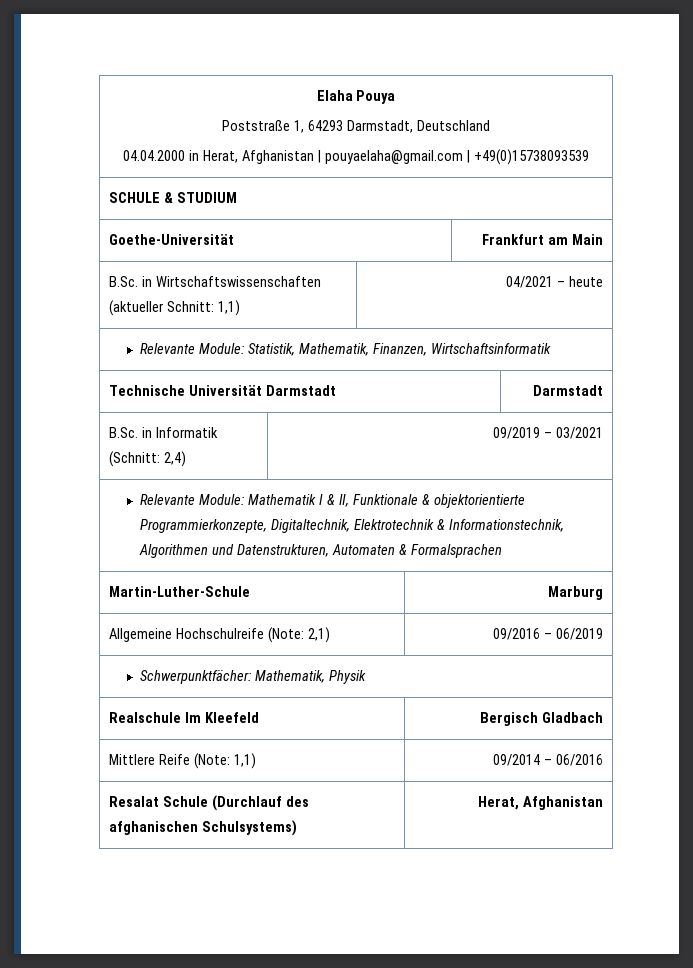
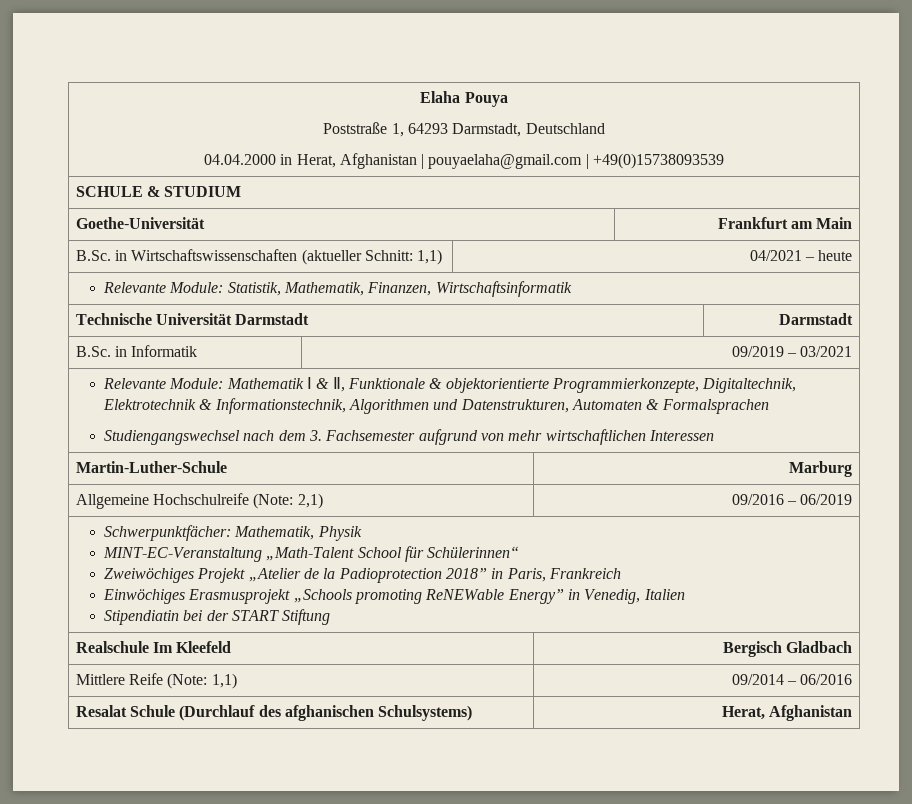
- B.Sc. in Informatik (Schnitt: 2,4) | 09/2019 – 03/2021
+ B.Sc. in Informatik | 09/2019 – 03/2021
  Relevante Module: Mathematik Ⅰ & Ⅱ, Funktionale & objektorientierte Programmierkonzepte, Digitaltechnik, Elektrotechnik & Informationstechnik, Algorithmen und Datenstrukturen, Automaten & Formalsprachen
+ Studiengangswechsel nach dem 3. Fachsemester aufgrund von mehr wirtschaftlichen Interessen
  Schwerpunktfächer: Mathematik, Physik
+ MINT-EC-Veranstaltung „Math-Talent School für Schülerinnen“
+ Zweiwöchiges Projekt „Atelier de la Padioprotection 2018” in Paris, Frankreich
+ Einwöchiges Erasmusprojekt „Schools promoting ReNEWable Energy” in Venedig, Italien
+ Stipendiatin bei der START Stiftung

